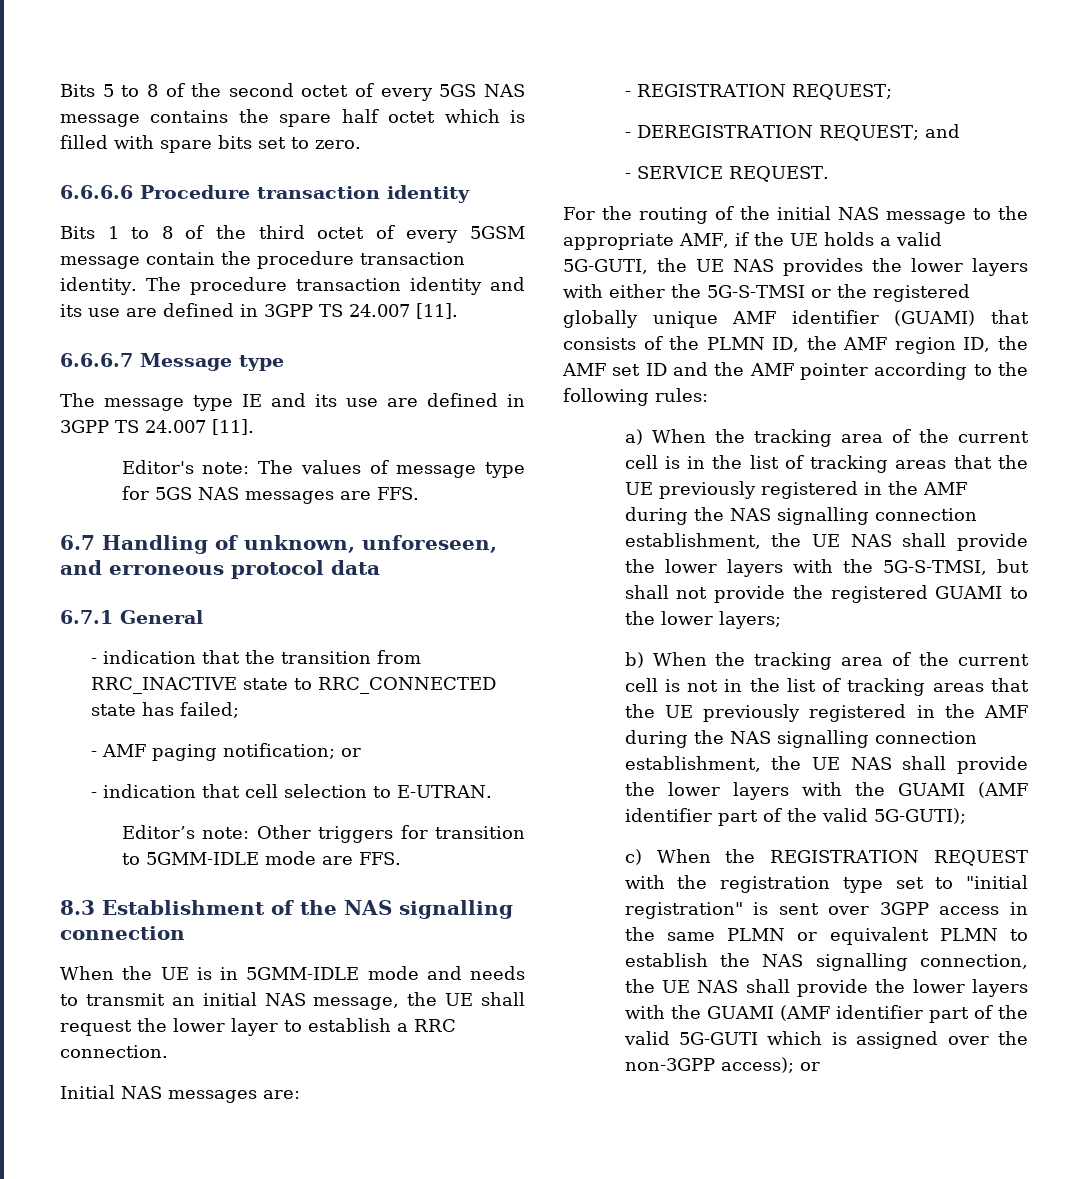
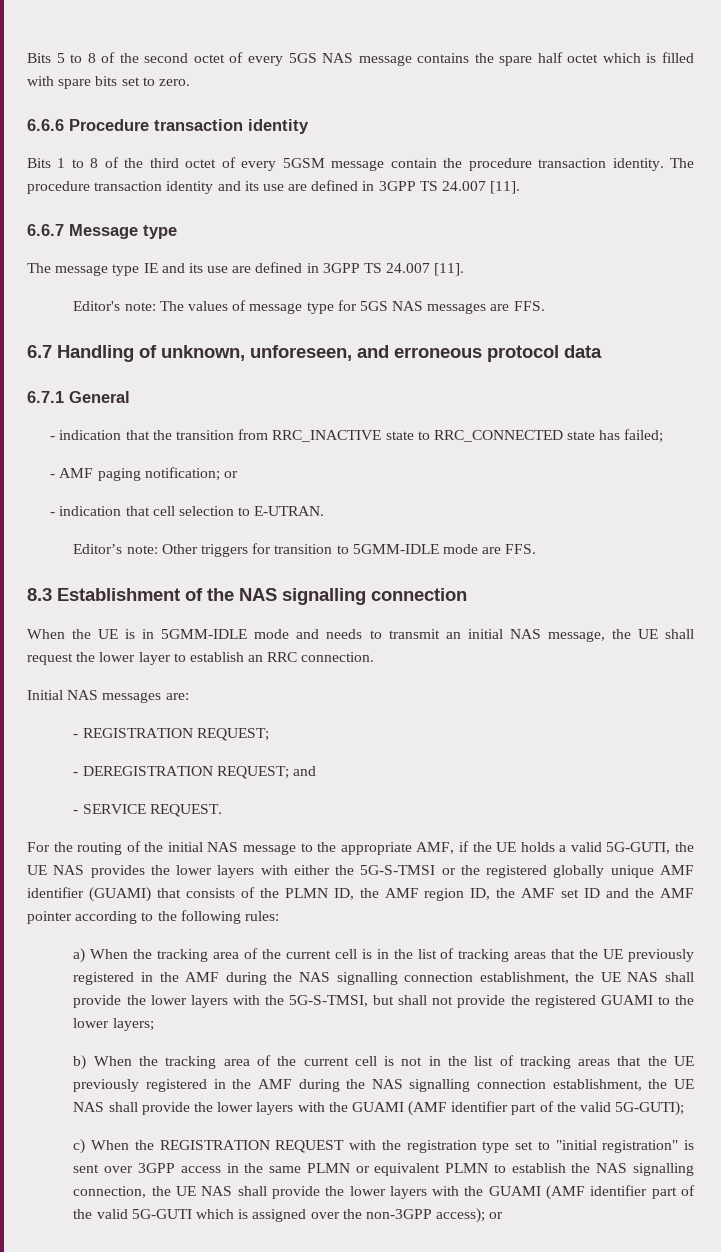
- 6.6.6.6 Procedure transaction identity
+ 6.6.6 Procedure transaction identity
- 6.6.6.7 Message type
+ 6.6.7 Message type
- When the UE is in 5GMM-IDLE mode and needs to transmit an initial NAS message, the UE shall request the lower layer to establish a RRC connection.
+ When the UE is in 5GMM-IDLE mode and needs to transmit an initial NAS message, the UE shall request the lower layer to establish an RRC connection.

